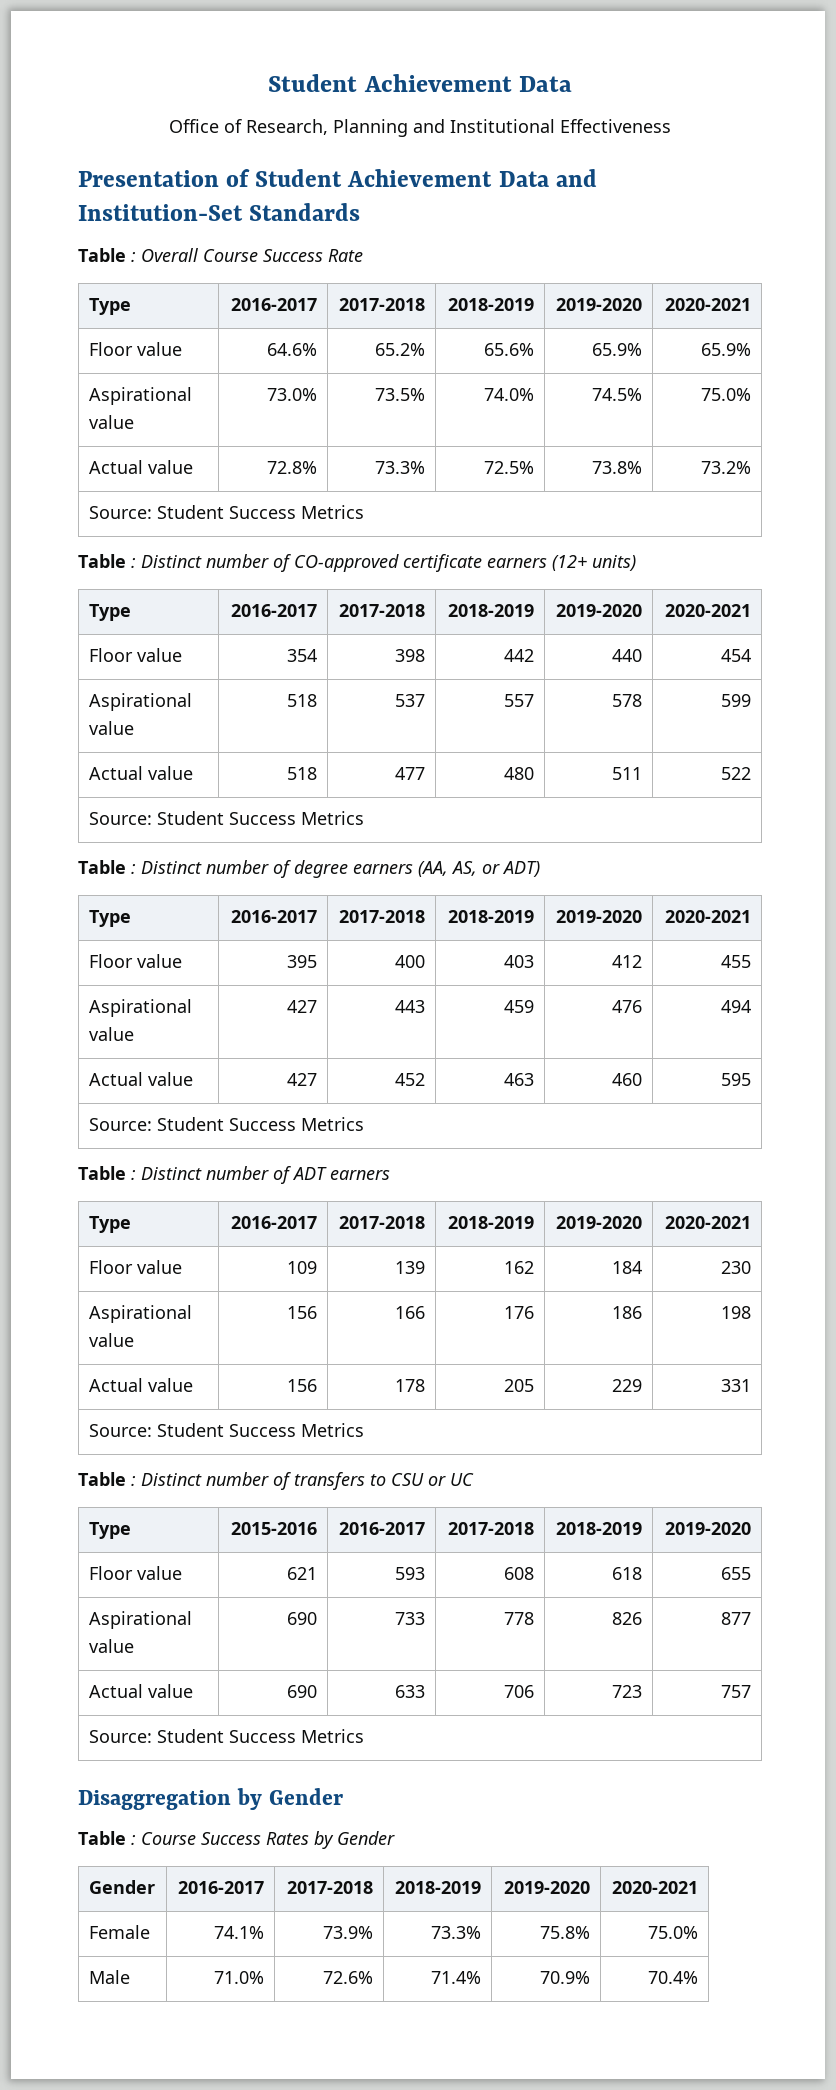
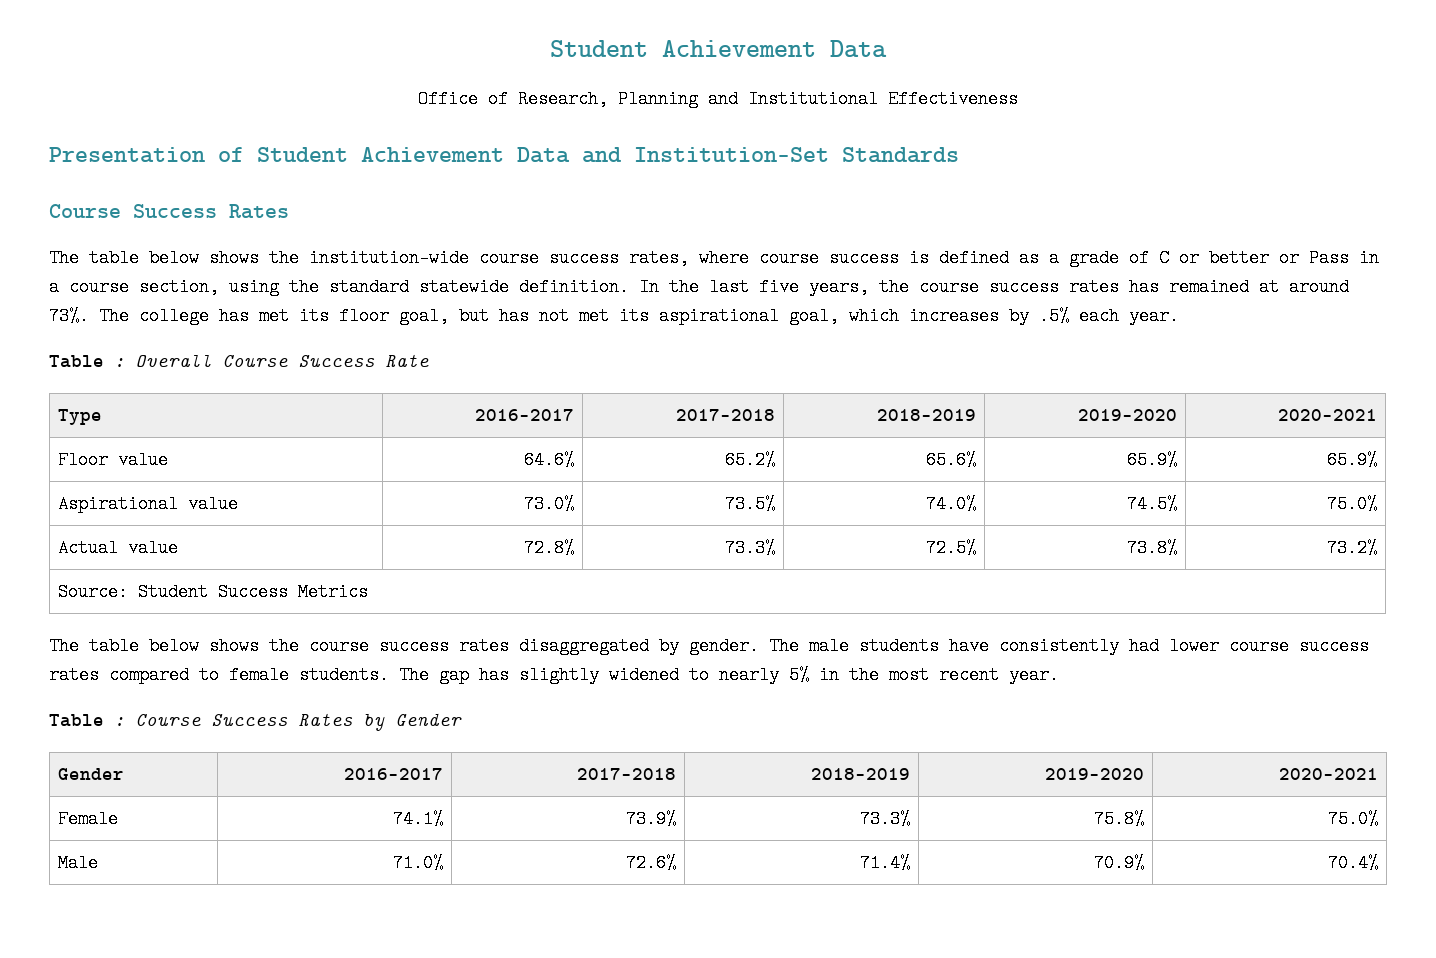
  Presentation of Student Achievement Data and Institution-Set Standards
+ Course Success Rates
+ The table below shows the institution-wide course success rates, where course success is defined as a grade of C or better or Pass in a course section, using the standard statewide definition. In the last five years, the course success rates has remained at around 73%. The college has met its floor goal, but has not met its aspirational goal, which increases by .5% each year.
- Table : Distinct number of CO-approved certificate earners (12+ units)
- Type | 2016-2017 | 2017-2018 | 2018-2019 | 2019-2020 | 2020-2021
- Floor value | 354 | 398 | 442 | 440 | 454
- Aspirational value | 518 | 537 | 557 | 578 | 599
- Actual value | 518 | 477 | 480 | 511 | 522
- Source: Student Success Metrics
- Table : Distinct number of degree earners (AA, AS, or ADT)
- Type | 2016-2017 | 2017-2018 | 2018-2019 | 2019-2020 | 2020-2021
- Floor value | 395 | 400 | 403 | 412 | 455
- Aspirational value | 427 | 443 | 459 | 476 | 494
- Actual value | 427 | 452 | 463 | 460 | 595
- Source: Student Success Metrics
- Table : Distinct number of ADT earners
- Type | 2016-2017 | 2017-2018 | 2018-2019 | 2019-2020 | 2020-2021
- Floor value | 109 | 139 | 162 | 184 | 230
- Aspirational value | 156 | 166 | 176 | 186 | 198
- Actual value | 156 | 178 | 205 | 229 | 331
- Source: Student Success Metrics
- Table : Distinct number of transfers to CSU or UC
- Type | 2015-2016 | 2016-2017 | 2017-2018 | 2018-2019 | 2019-2020
- Floor value | 621 | 593 | 608 | 618 | 655
- Aspirational value | 690 | 733 | 778 | 826 | 877
- Actual value | 690 | 633 | 706 | 723 | 757
- Source: Student Success Metrics
- Disaggregation by Gender
+ The table below shows the course success rates disaggregated by gender. The male students have consistently had lower course success rates compared to female students. The gap has slightly widened to nearly 5% in the most recent year.

